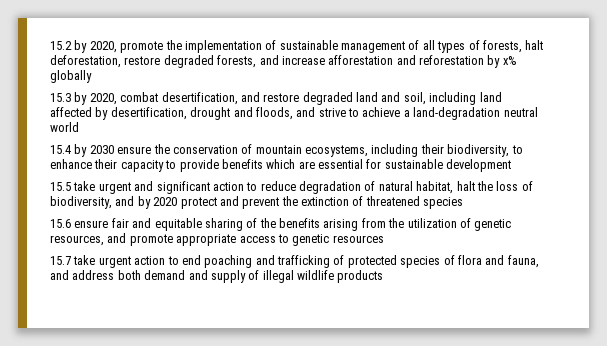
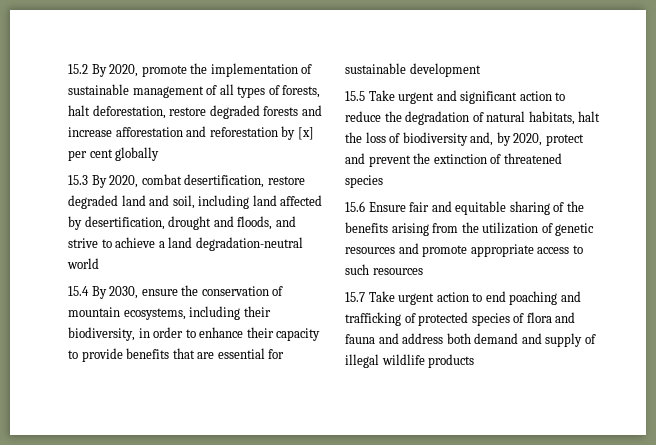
- 15.2 by 2020, promote the implementation of sustainable management of all types of forests, halt deforestation, restore degraded forests, and increase afforestation and reforestation by x% globally
+ 15.2 By 2020, promote the implementation of sustainable management of all types of forests, halt deforestation, restore degraded forests and increase afforestation and reforestation by [x] per cent globally
- 15.3 by 2020, combat desertification, and restore degraded land and soil, including land affected by desertification, drought and floods, and strive to achieve a land-degradation neutral world
+ 15.3 By 2020, combat desertification, restore degraded land and soil, including land affected by desertification, drought and floods, and strive to achieve a land degradation-neutral world
- 15.4 by 2030 ensure the conservation of mountain ecosystems, including their biodiversity, to enhance their capacity to provide benefits which are essential for sustainable development
+ 15.4 By 2030, ensure the conservation of mountain ecosystems, including their biodiversity, in order to enhance their capacity to provide benefits that are essential for sustainable development
- 15.5 take urgent and significant action to reduce degradation of natural habitat, halt the loss of biodiversity, and by 2020 protect and prevent the extinction of threatened species
+ 15.5 Take urgent and significant action to reduce the degradation of natural habitats, halt the loss of biodiversity and, by 2020, protect and prevent the extinction of threatened species
- 15.6 ensure fair and equitable sharing of the benefits arising from the utilization of genetic resources, and promote appropriate access to genetic resources
+ 15.6 Ensure fair and equitable sharing of the benefits arising from the utilization of genetic resources and promote appropriate access to such resources
- 15.7 take urgent action to end poaching and trafficking of protected species of flora and fauna, and address both demand and supply of illegal wildlife products
+ 15.7 Take urgent action to end poaching and trafficking of protected species of flora and fauna and address both demand and supply of illegal wildlife products

